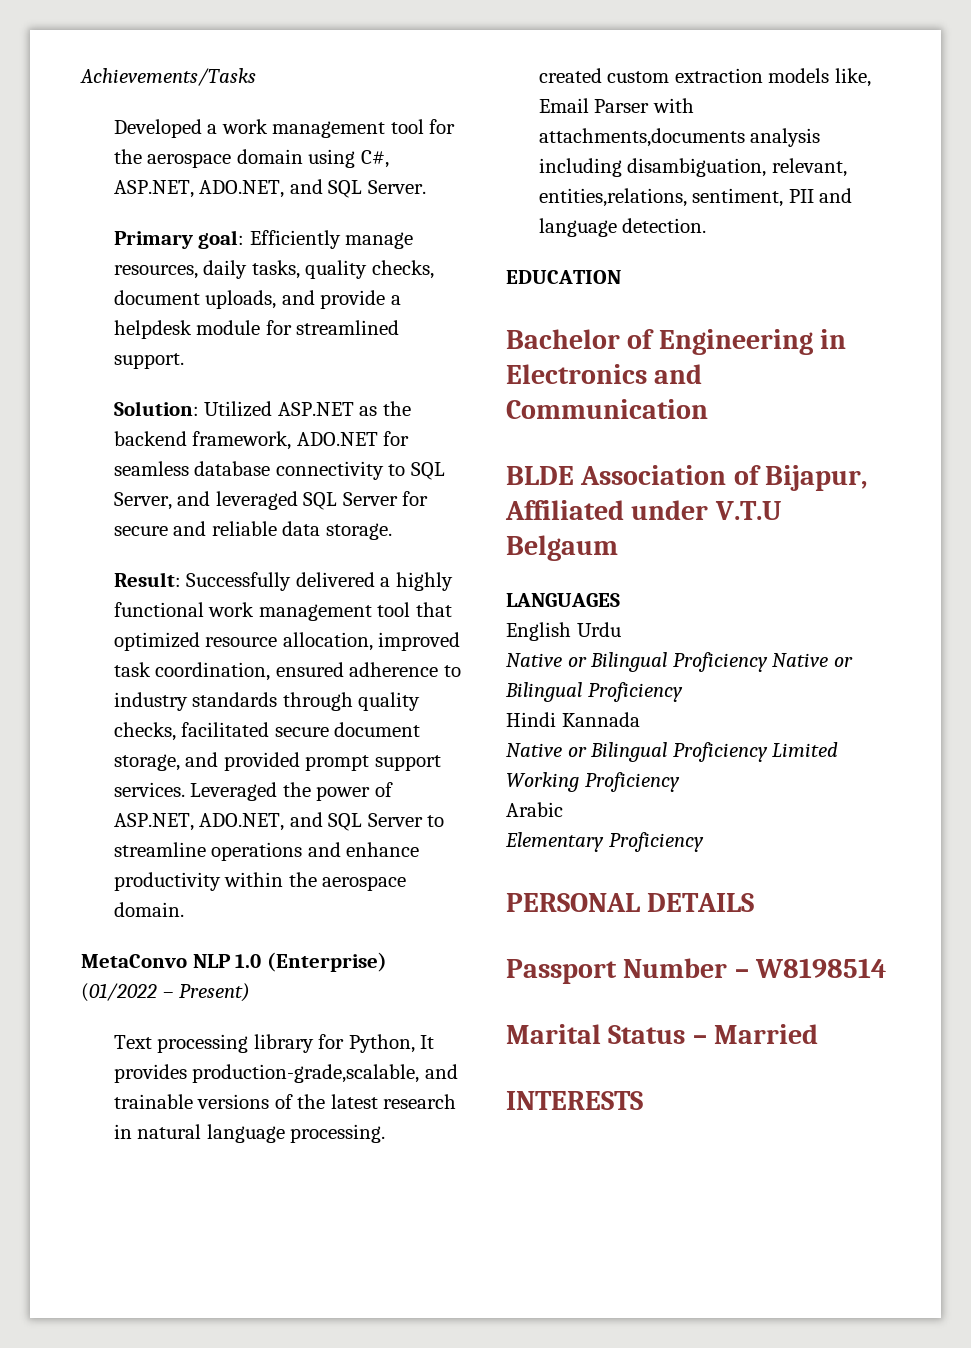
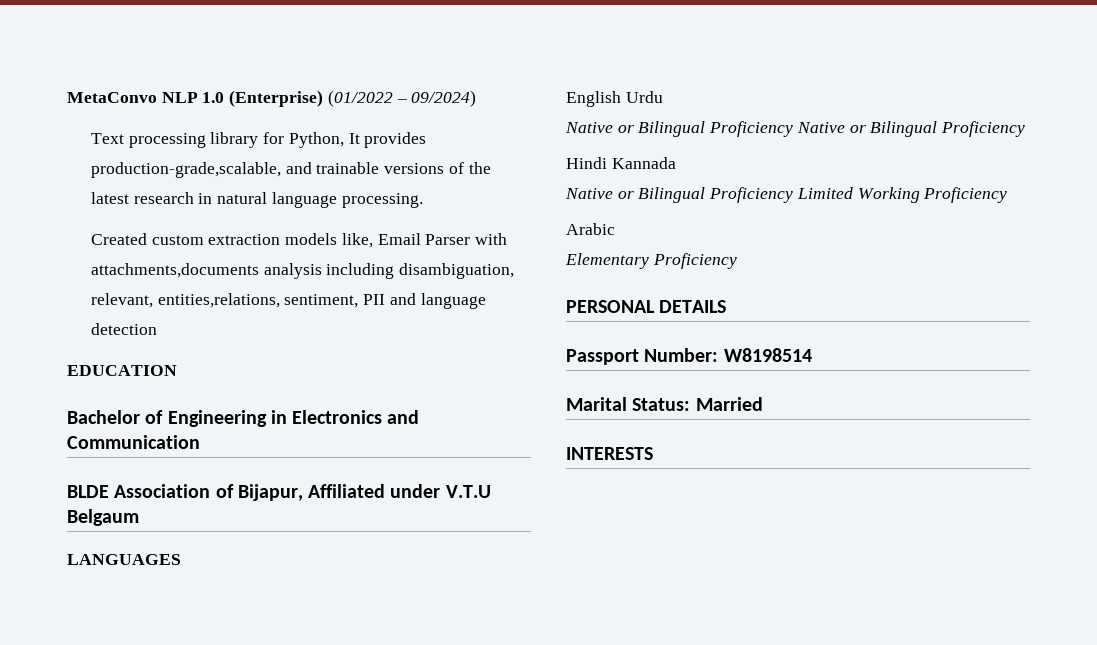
- Achievements/Tasks
- Developed a work management tool for the aerospace domain using C#, ASP.NET, ADO.NET, and SQL Server.
- Primary goal: Efficiently manage resources, daily tasks, quality checks, document uploads, and provide a helpdesk module for streamlined support.
- Solution: Utilized ASP.NET as the backend framework, ADO.NET for seamless database connectivity to SQL Server, and leveraged SQL Server for secure and reliable data storage.
- Result: Successfully delivered a highly functional work management tool that optimized resource allocation, improved task coordination, ensured adherence to industry standards through quality checks, facilitated secure document storage, and provided prompt support services. Leveraged the power of ASP.NET, ADO.NET, and SQL Server to streamline operations and enhance productivity within the aerospace domain.
- MetaConvo NLP 1.0 (Enterprise) (01/2022 – Present)
+ MetaConvo NLP 1.0 (Enterprise) (01/2022 – 09/2024)
- created custom extraction models like, Email Parser with attachments,documents analysis including disambiguation, relevant, entities,relations, sentiment, PII and language detection.
+ Created custom extraction models like, Email Parser with attachments,documents analysis including disambiguation, relevant, entities,relations, sentiment, PII and language detection
- Passport Number – W8198514
+ Passport Number: W8198514
- Marital Status – Married
+ Marital Status: Married

